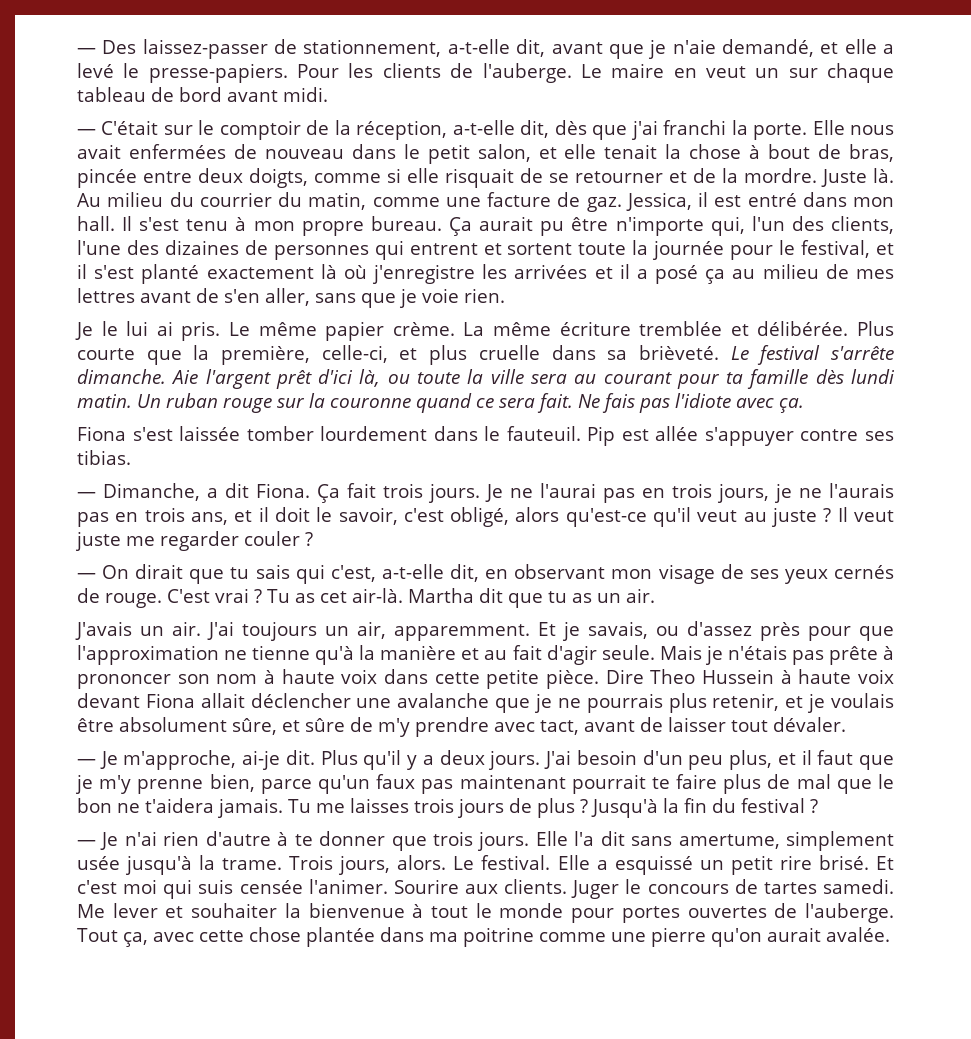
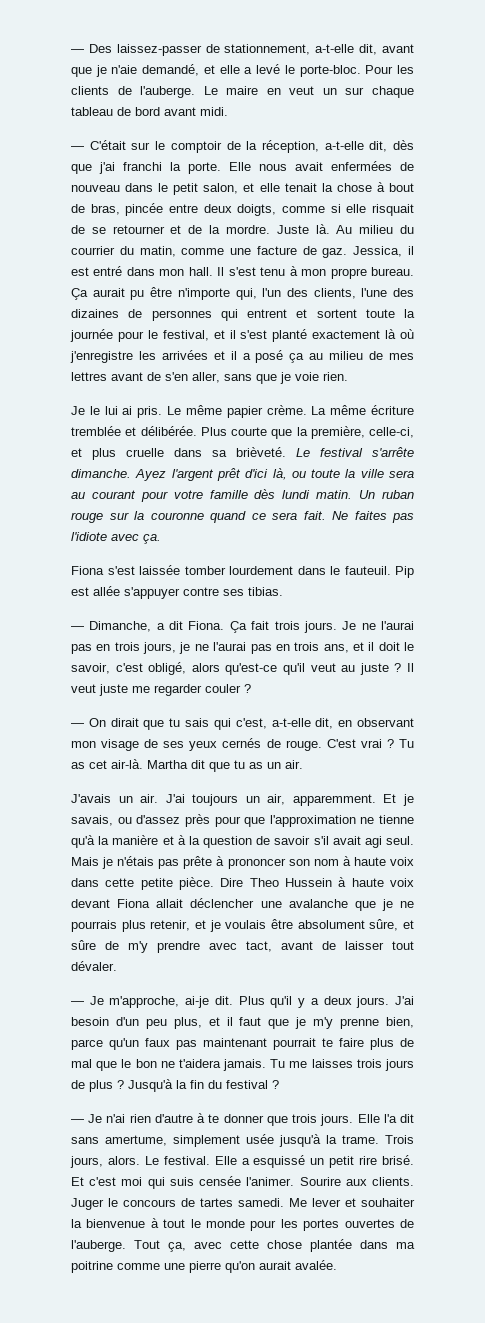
- — Des laissez-passer de stationnement, a-t-elle dit, avant que je n'aie demandé, et elle a levé le presse-papiers.
+ — Des laissez-passer de stationnement, a-t-elle dit, avant que je n'aie demandé, et elle a levé le porte-bloc.
- Aie l'argent prêt d'ici là, ou toute la ville sera au courant pour ta famille dès lundi matin.
+ Ayez l'argent prêt d'ici là, ou toute la ville sera au courant pour votre famille dès lundi matin.
- Ne fais pas l'idiote avec ça.
+ Ne faites pas l'idiote avec ça.
- Je ne l'aurai pas en trois jours, je ne l'aurais pas en trois ans, et il doit le savoir, c'est obligé, alors qu'est-ce qu'il veut au juste ?
+ Je ne l'aurai pas en trois jours, je ne l'aurai pas en trois ans, et il doit le savoir, c'est obligé, alors qu'est-ce qu'il veut au juste ?
- Et je savais, ou d'assez près pour que l'approximation ne tienne qu'à la manière et au fait d'agir seule.
+ Et je savais, ou d'assez près pour que l'approximation ne tienne qu'à la manière et à la question de savoir s'il avait agi seul.
- Me lever et souhaiter la bienvenue à tout le monde pour portes ouvertes de l'auberge.
+ Me lever et souhaiter la bienvenue à tout le monde pour les portes ouvertes de l'auberge.

